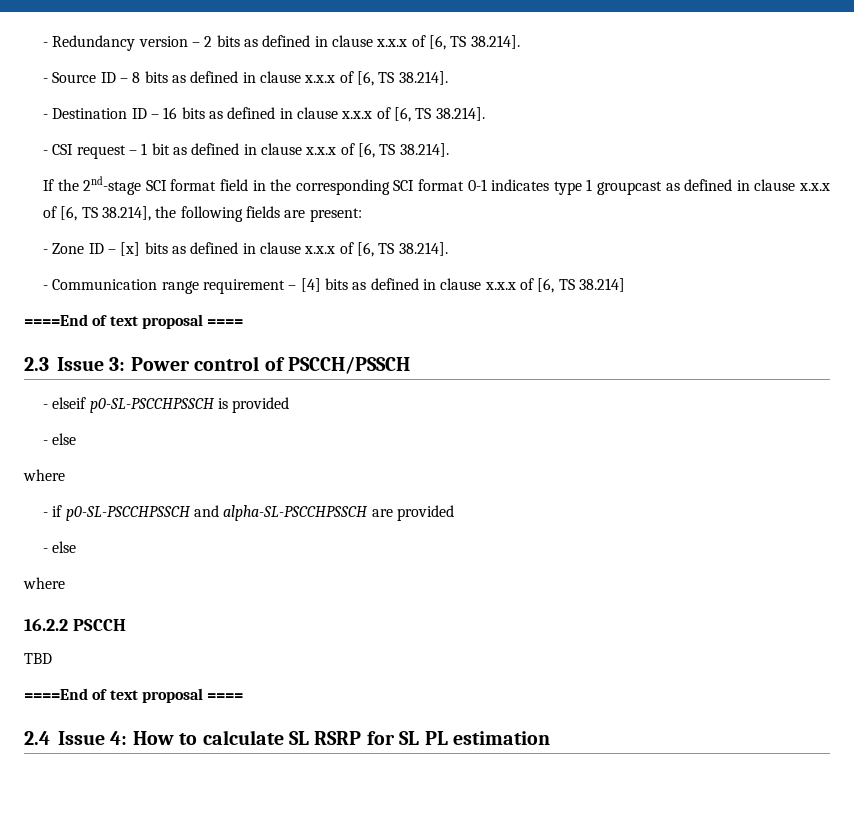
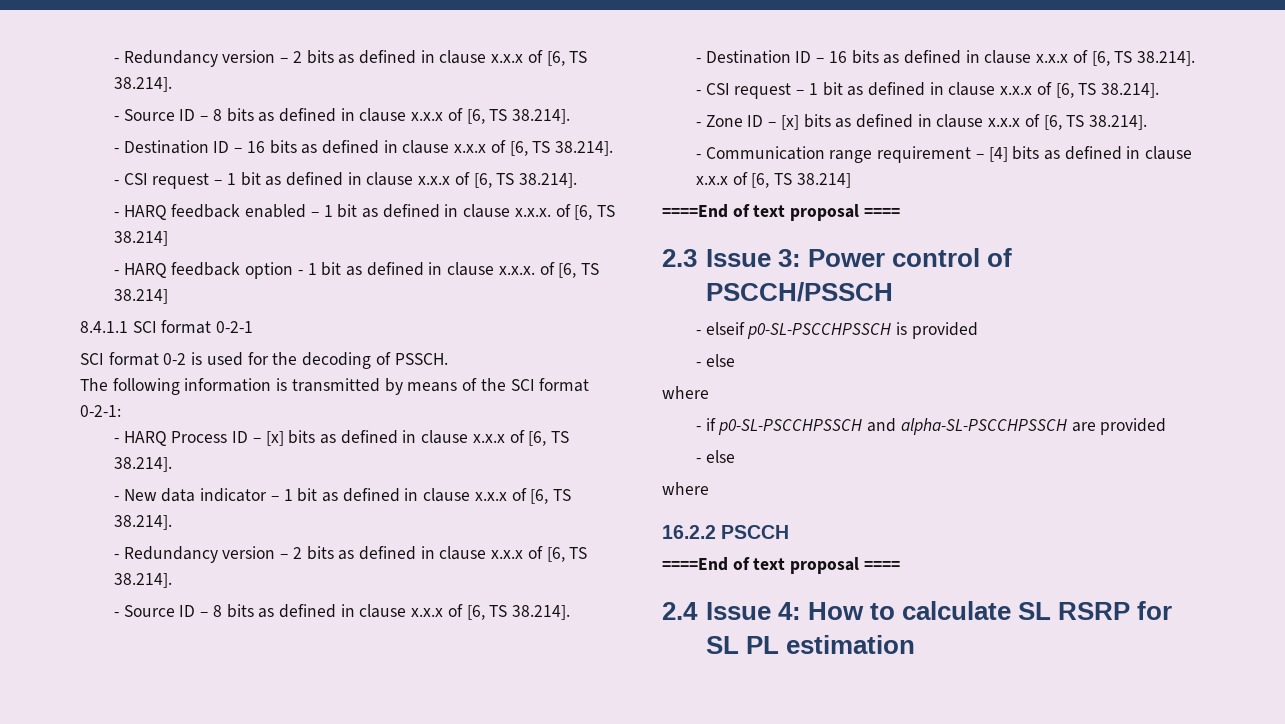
- If the 2nd-stage SCI format field in the corresponding SCI format 0-1 indicates type 1 groupcast as defined in clause x.x.x of [6, TS 38.214], the following fields are present:
+ - HARQ feedback enabled – 1 bit as defined in clause x.x.x. of [6, TS 38.214]
+ - HARQ feedback option - 1 bit as defined in clause x.x.x. of [6, TS 38.214]
+ 8.4.1.1 SCI format 0-2-1
+ SCI format 0-2 is used for the decoding of PSSCH.
+ The following information is transmitted by means of the SCI format 0-2-1:
+ - HARQ Process ID – [x] bits as defined in clause x.x.x of [6, TS 38.214].
+ - New data indicator – 1 bit as defined in clause x.x.x of [6, TS 38.214].
+ - Redundancy version – 2 bits as defined in clause x.x.x of [6, TS 38.214].
+ - Source ID – 8 bits as defined in clause x.x.x of [6, TS 38.214].
+ - Destination ID – 16 bits as defined in clause x.x.x of [6, TS 38.214].
+ - CSI request – 1 bit as defined in clause x.x.x of [6, TS 38.214].
- TBD

